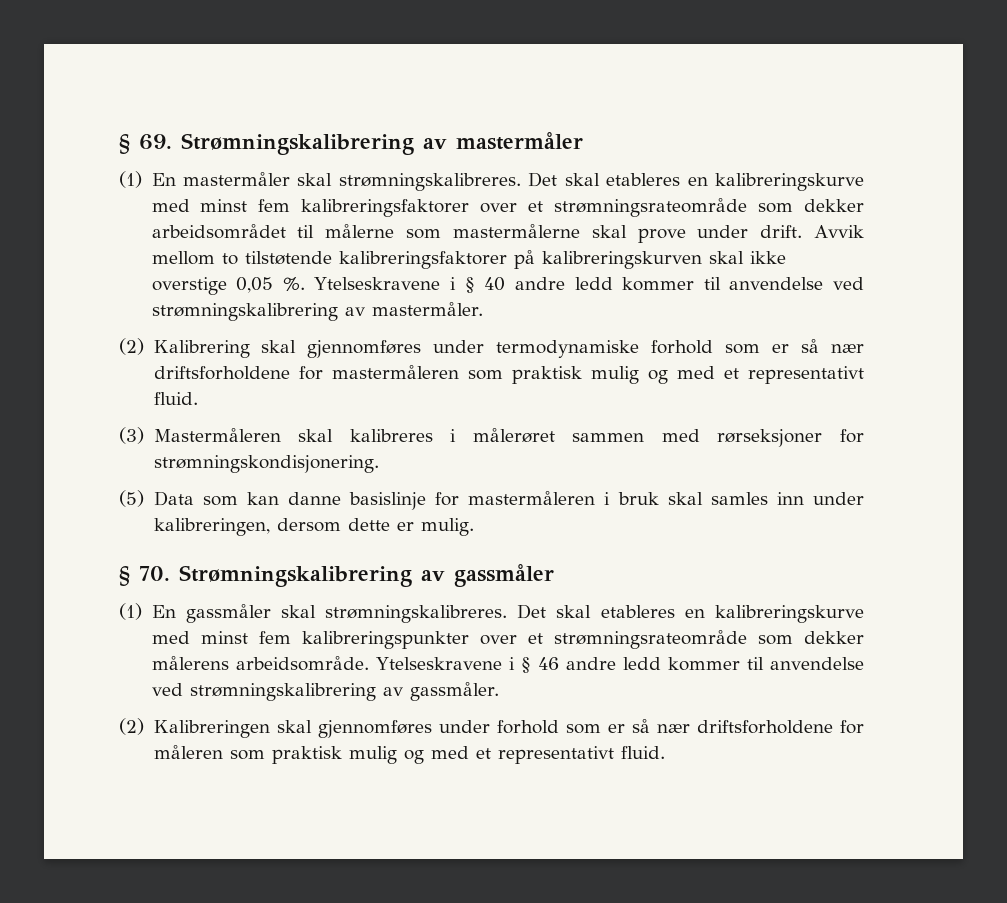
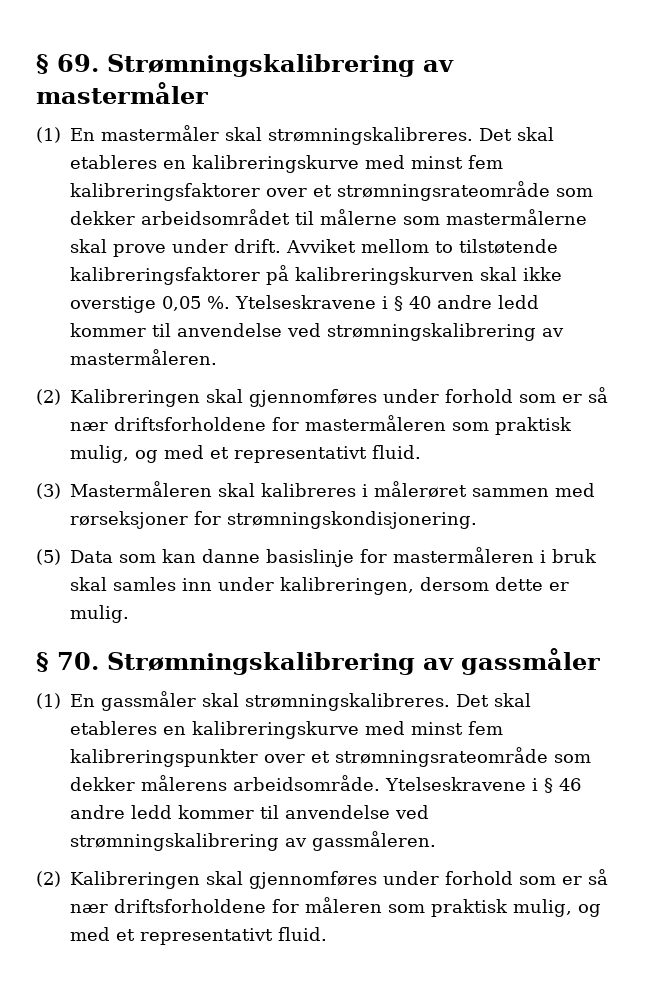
- Avvik mellom to tilstøtende kalibreringsfaktorer på kalibreringskurven skal ikke overstige 0,05 %.
+ Avviket mellom to tilstøtende kalibreringsfaktorer på kalibreringskurven skal ikke overstige 0,05 %.
- Ytelseskravene i § 40 andre ledd kommer til anvendelse ved strømningskalibrering av mastermåler.
- (2) Kalibrering skal gjennomføres under termodynamiske forhold som er så nær driftsforholdene for mastermåleren som praktisk mulig og med et representativt fluid.
+ Ytelseskravene i § 40 andre ledd kommer til anvendelse ved strømningskalibrering av mastermåleren.
+ (2) Kalibreringen skal gjennomføres under forhold som er så nær driftsforholdene for mastermåleren som praktisk mulig, og med et representativt fluid.
- Ytelseskravene i § 46 andre ledd kommer til anvendelse ved strømningskalibrering av gassmåler.
+ Ytelseskravene i § 46 andre ledd kommer til anvendelse ved strømningskalibrering av gassmåleren.
- (2) Kalibreringen skal gjennomføres under forhold som er så nær driftsforholdene for måleren som praktisk mulig og med et representativt fluid.
+ (2) Kalibreringen skal gjennomføres under forhold som er så nær driftsforholdene for måleren som praktisk mulig, og med et representativt fluid.

